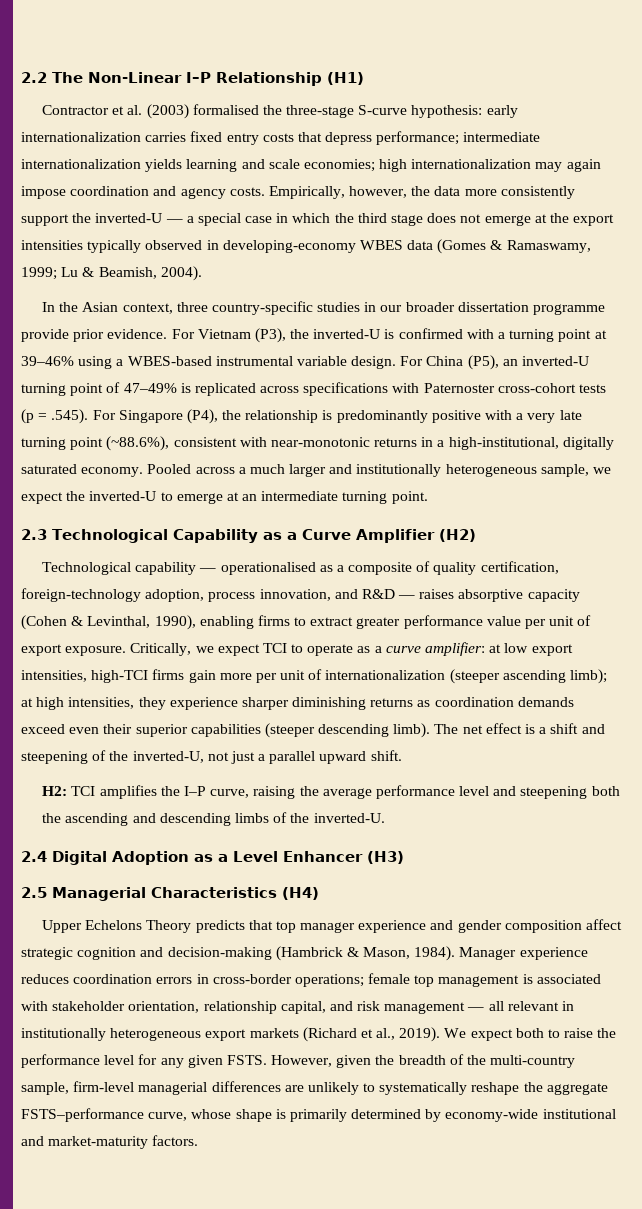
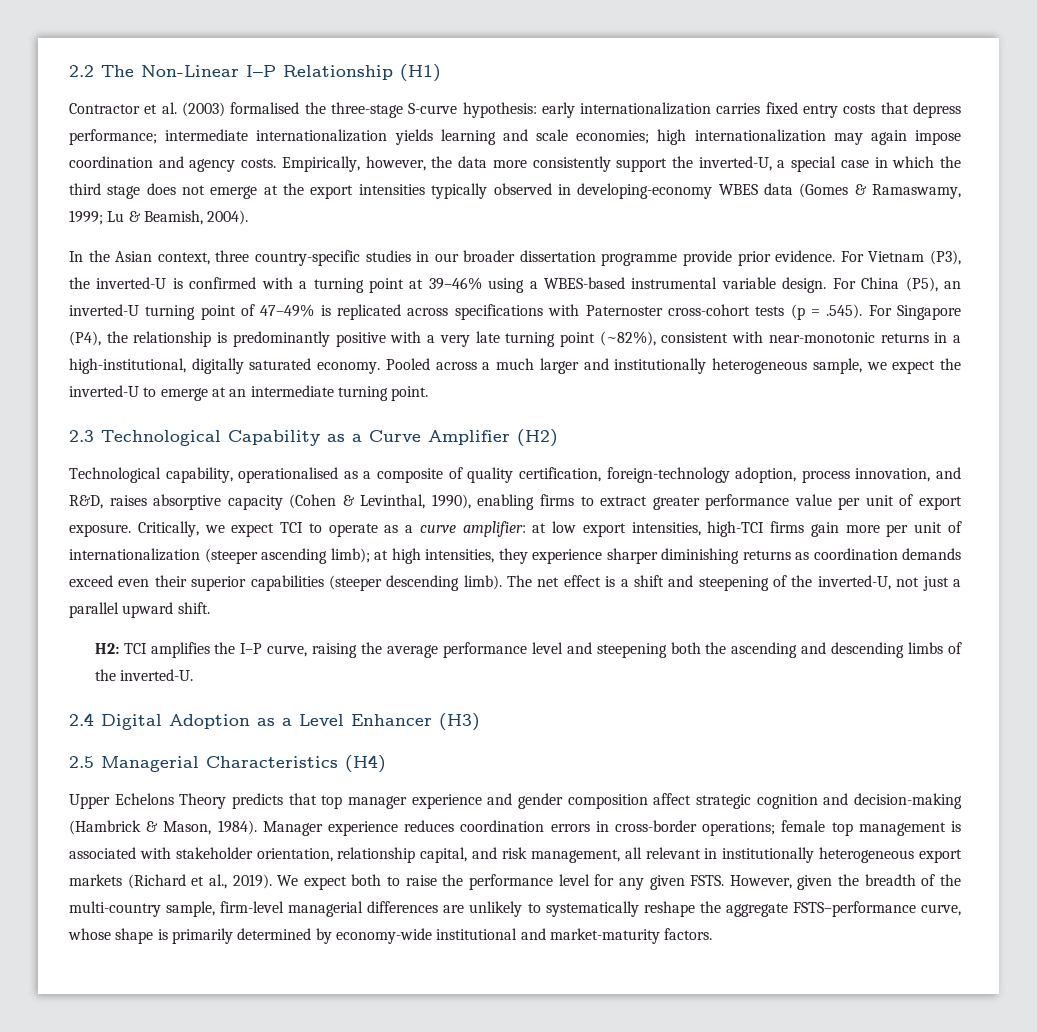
- Empirically, however, the data more consistently support the inverted-U — a special case in which the third stage does not emerge at the export intensities typically observed in developing-economy WBES data (Gomes & Ramaswamy, 1999; Lu & Beamish, 2004).
+ Empirically, however, the data more consistently support the inverted-U, a special case in which the third stage does not emerge at the export intensities typically observed in developing-economy WBES data (Gomes & Ramaswamy, 1999; Lu & Beamish, 2004).
- For China (P5), an inverted-U turning point of 47–49% is replicated across specifications with Paternoster cross-cohort tests (p = .545). For Singapore (P4), the relationship is predominantly positive with a very late turning point (~88.6%), consistent with near-monotonic returns in a high-institutional, digitally saturated economy.
+ For China (P5), an inverted-U turning point of 47–49% is replicated across specifications with Paternoster cross-cohort tests (p = .545). For Singapore (P4), the relationship is predominantly positive with a very late turning point (~82%), consistent with near-monotonic returns in a high-institutional, digitally saturated economy.
- Technological capability — operationalised as a composite of quality certification, foreign-technology adoption, process innovation, and R&D — raises absorptive capacity (Cohen & Levinthal, 1990), enabling firms to extract greater performance value per unit of export exposure.
+ Technological capability, operationalised as a composite of quality certification, foreign-technology adoption, process innovation, and R&D, raises absorptive capacity (Cohen & Levinthal, 1990), enabling firms to extract greater performance value per unit of export exposure.
- Manager experience reduces coordination errors in cross-border operations; female top management is associated with stakeholder orientation, relationship capital, and risk management — all relevant in institutionally heterogeneous export markets (Richard et al., 2019).
+ Manager experience reduces coordination errors in cross-border operations; female top management is associated with stakeholder orientation, relationship capital, and risk management, all relevant in institutionally heterogeneous export markets (Richard et al., 2019).

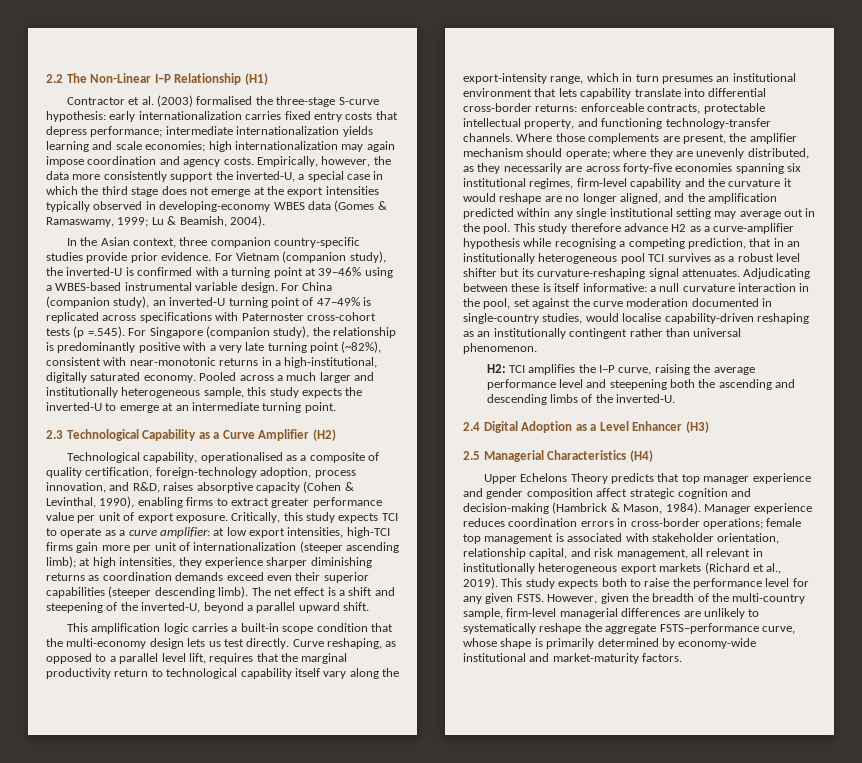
- In the Asian context, three country-specific studies in our broader dissertation programme provide prior evidence.
+ In the Asian context, three companion country-specific studies provide prior evidence.
- For Vietnam (P3), the inverted-U is confirmed with a turning point at 39–46% using a WBES-based instrumental variable design.
+ For Vietnam (companion study), the inverted-U is confirmed with a turning point at 39–46% using a WBES-based instrumental variable design.
- For China (P5), an inverted-U turning point of 47–49% is replicated across specifications with Paternoster cross-cohort tests (p = .545). For Singapore (P4), the relationship is predominantly positive with a very late turning point (~82%), consistent with near-monotonic returns in a high-institutional, digitally saturated economy.
+ For China (companion study), an inverted-U turning point of 47–49% is replicated across specifications with Paternoster cross-cohort tests (p =.545). For Singapore (companion study), the relationship is predominantly positive with a very late turning point (~82%), consistent with near-monotonic returns in a high-institutional, digitally saturated economy.
- Pooled across a much larger and institutionally heterogeneous sample, we expect the inverted-U to emerge at an intermediate turning point.
+ Pooled across a much larger and institutionally heterogeneous sample, this study expects the inverted-U to emerge at an intermediate turning point.
- Critically, we expect TCI to operate as a curve amplifier: at low export intensities, high-TCI firms gain more per unit of internationalization (steeper ascending limb); at high intensities, they experience sharper diminishing returns as coordination demands exceed even their superior capabilities (steeper descending limb).
+ Critically, this study expects TCI to operate as a curve amplifier: at low export intensities, high-TCI firms gain more per unit of internationalization (steeper ascending limb); at high intensities, they experience sharper diminishing returns as coordination demands exceed even their superior capabilities (steeper descending limb).
- The net effect is a shift and steepening of the inverted-U, not just a parallel upward shift.
+ The net effect is a shift and steepening of the inverted-U, beyond a parallel upward shift.
+ This amplification logic carries a built-in scope condition that the multi-economy design lets us test directly. Curve reshaping, as opposed to a parallel level lift, requires that the marginal productivity return to technological capability itself vary along the export-intensity range, which in turn presumes an institutional environment that lets capability translate into differential cross-border returns: enforceable contracts, protectable intellectual property, and functioning technology-transfer channels. Where those complements are present, the amplifier mechanism should operate; where they are unevenly distributed, as they necessarily are across forty-five economies spanning six institutional regimes, firm-level capability and the curvature it would reshape are no longer aligned, and the amplification predicted within any single institutional setting may average out in the pool. This study therefore advance H2 as a curve-amplifier hypothesis while recognising a competing prediction, that in an institutionally heterogeneous pool TCI survives as a robust level shifter but its curvature-reshaping signal attenuates. Adjudicating between these is itself informative: a null curvature interaction in the pool, set against the curve moderation documented in single-country studies, would localise capability-driven reshaping as an institutionally contingent rather than universal phenomenon.
- We expect both to raise the performance level for any given FSTS.
+ This study expects both to raise the performance level for any given FSTS.

